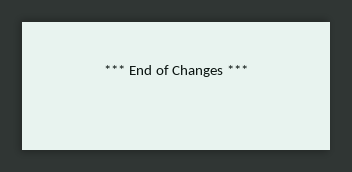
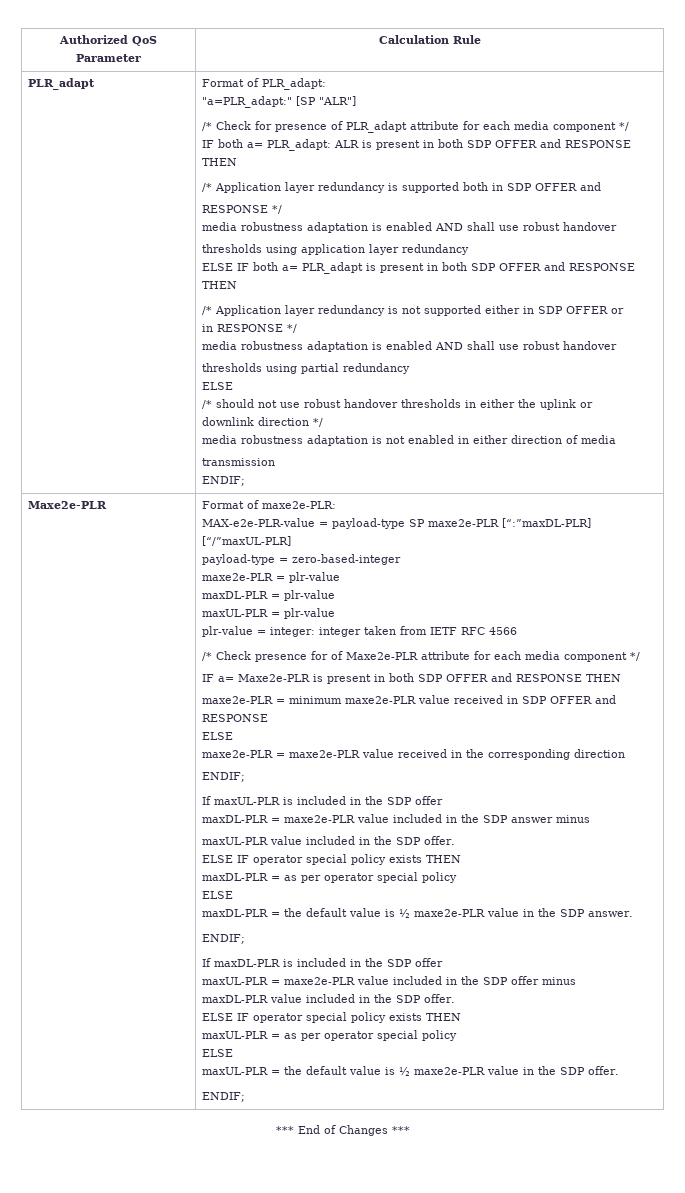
+ Authorized QoS Parameter | Calculation Rule
+ PLR_adapt | Format of PLR_adapt:
+ "a=PLR_adapt:" [SP "ALR"]
+ /* Check for presence of PLR_adapt attribute for each media component */
+ IF both a= PLR_adapt: ALR is present in both SDP OFFER and RESPONSE THEN
+ /* Application layer redundancy is supported both in SDP OFFER and
+ RESPONSE */
+ media robustness adaptation is enabled AND shall use robust handover
+ thresholds using application layer redundancy
+ ELSE IF both a= PLR_adapt is present in both SDP OFFER and RESPONSE THEN
+ /* Application layer redundancy is not supported either in SDP OFFER or
+ in RESPONSE */
+ media robustness adaptation is enabled AND shall use robust handover
+ thresholds using partial redundancy
+ ELSE
+ /* should not use robust handover thresholds in either the uplink or
+ downlink direction */
+ media robustness adaptation is not enabled in either direction of media
+ transmission
+ ENDIF;
+ Maxe2e-PLR | Format of maxe2e-PLR:
+ MAX-e2e-PLR-value = payload-type SP maxe2e-PLR [“:”maxDL-PLR] [“/”maxUL-PLR]
+ payload-type = zero-based-integer
+ maxe2e-PLR = plr-value
+ maxDL-PLR = plr-value
+ maxUL-PLR = plr-value
+ plr-value = integer: integer taken from IETF RFC 4566
+ /* Check presence for of Maxe2e-PLR attribute for each media component */
+ IF a= Maxe2e-PLR is present in both SDP OFFER and RESPONSE THEN
+ maxe2e-PLR = minimum maxe2e-PLR value received in SDP OFFER and RESPONSE
+ ELSE
+ maxe2e-PLR = maxe2e-PLR value received in the corresponding direction
+ ENDIF;
+ If maxUL-PLR is included in the SDP offer
+ maxDL-PLR = maxe2e-PLR value included in the SDP answer minus
+ maxUL-PLR value included in the SDP offer.
+ ELSE IF operator special policy exists THEN
+ maxDL-PLR = as per operator special policy
+ ELSE
+ maxDL-PLR = the default value is ½ maxe2e-PLR value in the SDP answer.
+ ENDIF;
+ If maxDL-PLR is included in the SDP offer
+ maxUL-PLR = maxe2e-PLR value included in the SDP offer minus
+ maxDL-PLR value included in the SDP offer.
+ ELSE IF operator special policy exists THEN
+ maxUL-PLR = as per operator special policy
+ ELSE
+ maxUL-PLR = the default value is ½ maxe2e-PLR value in the SDP offer.
+ ENDIF;

